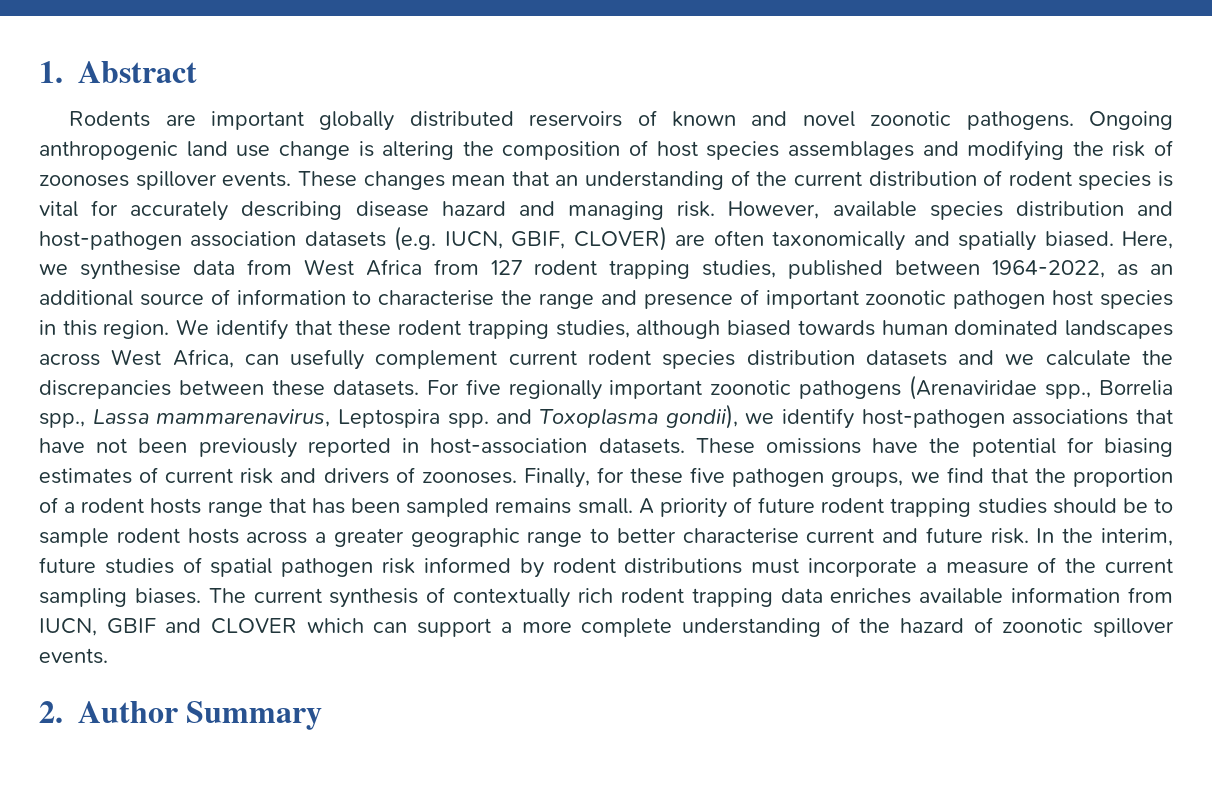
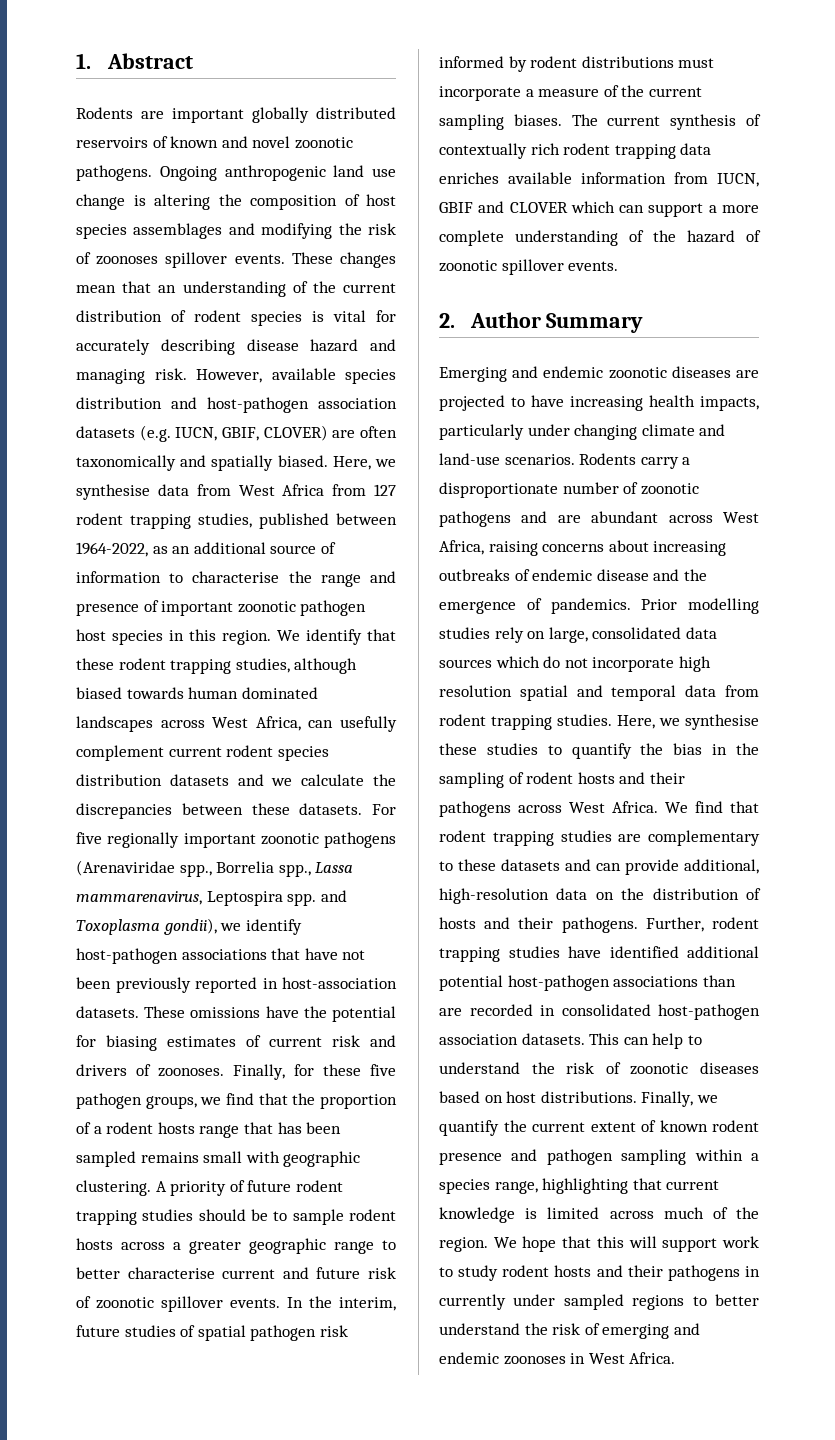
- Finally, for these five pathogen groups, we find that the proportion of a rodent hosts range that has been sampled remains small.
+ Finally, for these five pathogen groups, we find that the proportion of a rodent hosts range that has been sampled remains small with geographic clustering.
- A priority of future rodent trapping studies should be to sample rodent hosts across a greater geographic range to better characterise current and future risk.
+ A priority of future rodent trapping studies should be to sample rodent hosts across a greater geographic range to better characterise current and future risk of zoonotic spillover events.
+ Emerging and endemic zoonotic diseases are projected to have increasing health impacts, particularly under changing climate and land-use scenarios. Rodents carry a disproportionate number of zoonotic pathogens and are abundant across West Africa, raising concerns about increasing outbreaks of endemic disease and the emergence of pandemics. Prior modelling studies rely on large, consolidated data sources which do not incorporate high resolution spatial and temporal data from rodent trapping studies. Here, we synthesise these studies to quantify the bias in the sampling of rodent hosts and their pathogens across West Africa. We find that rodent trapping studies are complementary to these datasets and can provide additional, high-resolution data on the distribution of hosts and their pathogens. Further, rodent trapping studies have identified additional potential host-pathogen associations than are recorded in consolidated host-pathogen association datasets. This can help to understand the risk of zoonotic diseases based on host distributions. Finally, we quantify the current extent of known rodent presence and pathogen sampling within a species range, highlighting that current knowledge is limited across much of the region. We hope that this will support work to study rodent hosts and their pathogens in currently under sampled regions to better understand the risk of emerging and endemic zoonoses in West Africa.

